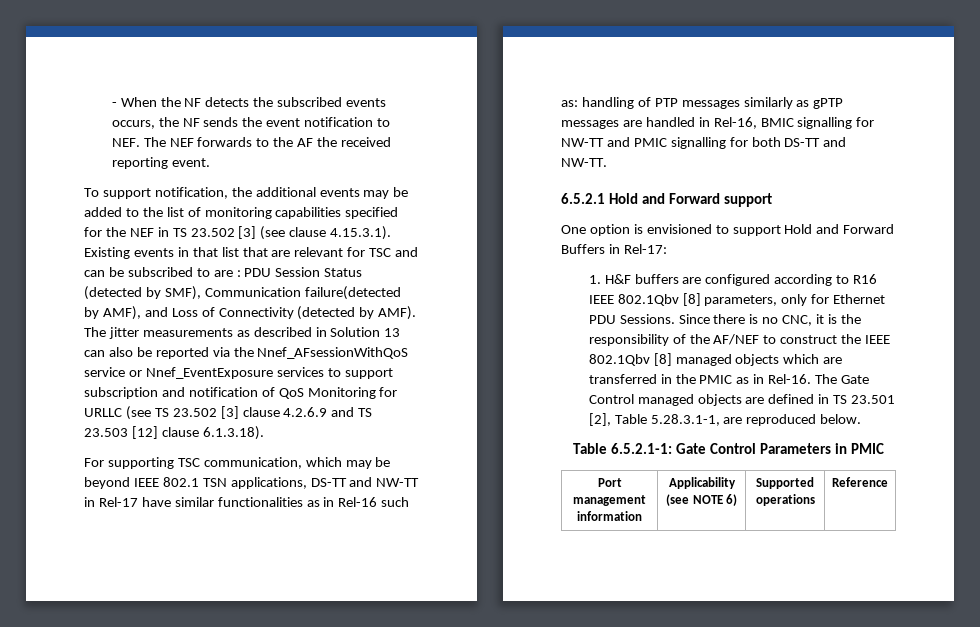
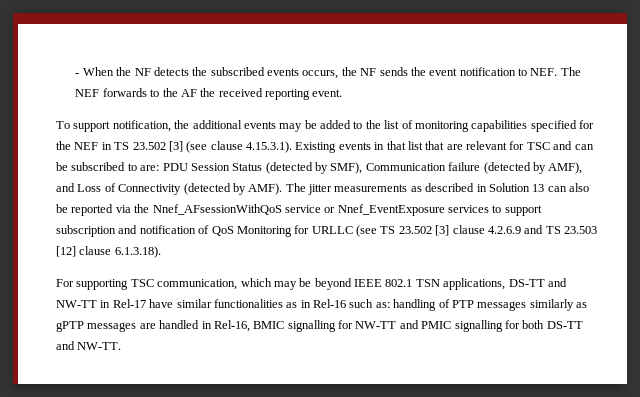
- To support notification, the additional events may be added to the list of monitoring capabilities specified for the NEF in TS 23.502 [3] (see clause 4.15.3.1). Existing events in that list that are relevant for TSC and can be subscribed to are : PDU Session Status (detected by SMF), Communication failure(detected by AMF), and Loss of Connectivity (detected by AMF).
+ To support notification, the additional events may be added to the list of monitoring capabilities specified for the NEF in TS 23.502 [3] (see clause 4.15.3.1). Existing events in that list that are relevant for TSC and can be subscribed to are: PDU Session Status (detected by SMF), Communication failure (detected by AMF), and Loss of Connectivity (detected by AMF).
- 6.5.2.1 Hold and Forward support
- One option is envisioned to support Hold and Forward Buffers in Rel-17:
- 1. H&F buffers are configured according to R16 IEEE 802.1Qbv [8] parameters, only for Ethernet PDU Sessions. Since there is no CNC, it is the responsibility of the AF/NEF to construct the IEEE 802.1Qbv [8] managed objects which are transferred in the PMIC as in Rel-16. The Gate Control managed objects are defined in TS 23.501 [2], Table 5.28.3.1-1, are reproduced below.
- Table 6.5.2.1-1: Gate Control Parameters in PMIC
- Port management information | Applicability (see NOTE 6) | Supported operations | Reference

